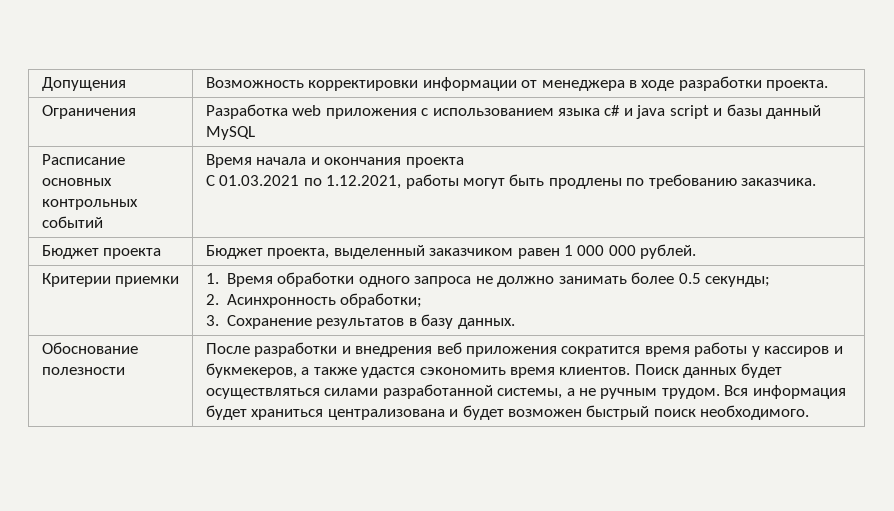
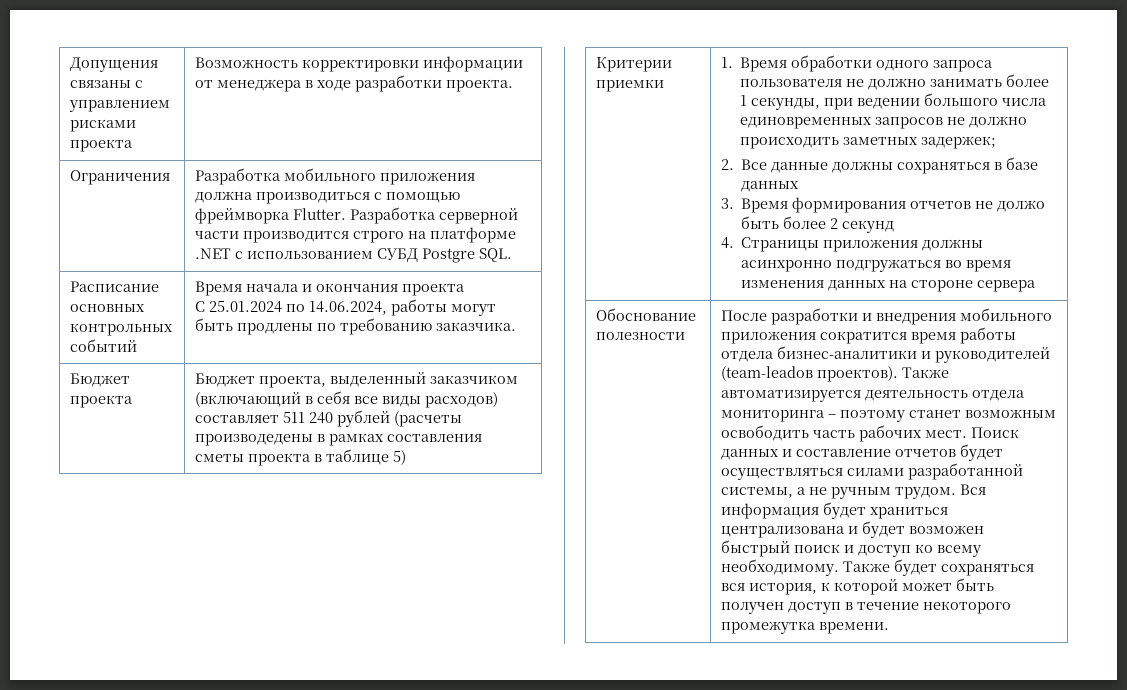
- Допущения | Возможность корректировки информации от менеджера в ходе разработки проекта.
+ Допущения связаны с управлением рисками проекта | Возможность корректировки информации от менеджера в ходе разработки проекта.
- Ограничения | Разработка web приложения с использованием языка c# и java script и базы данный MySQL
+ Ограничения | Разработка мобильного приложения должна производиться с помощью фреймворка Flutter. Разработка серверной части производится строго на платформе .NET с использованием СУБД Postgre SQL.
  Расписание основных контрольных событий | Время начала и окончания проекта
- С 01.03.2021 по 1.12.2021, работы могут быть продлены по требованию заказчика.
+ С 25.01.2024 по 14.06.2024, работы могут быть продлены по требованию заказчика.
- Бюджет проекта | Бюджет проекта, выделенный заказчиком равен 1 000 000 рублей.
+ Бюджет проекта | Бюджет проекта, выделенный заказчиком (включающий в себя все виды расходов) составляет 511 240 рублей (расчеты производедены в рамках составления сметы проекта в таблице 5)
- 1. Время обработки одного запроса не должно занимать более 0.5 секунды;
- 2. Асинхронность обработки;
- 3. Сохранение результатов в базу данных.
+ 1. Время обработки одного запроса пользователя не должно занимать более 1 секунды, при ведении большого числа единовременных запросов не должно происходить заметных задержек;
+ 2. Все данные должны сохраняться в базе данных
+ 3. Время формирования отчетов не должо быть более 2 секунд
+ 4. Страницы приложения должны асинхронно подгружаться во время изменения данных на стороне сервера
- После разработки и внедрения веб приложения сократится время работы у кассиров и букмекеров, а также удастся сэкономить время клиентов. Поиск данных будет осуществляться силами разработанной системы, а не ручным трудом.
+ После разработки и внедрения мобильного приложения сократится время работы отдела бизнес-аналитики и руководителей (team-leadов проектов). Также автоматизируется деятельность отдела мониторинга – поэтому станет возможным освободить часть рабочих мест. Поиск данных и составление отчетов будет осуществляться силами разработанной системы, а не ручным трудом.
- Вся информация будет храниться централизована и будет возможен быстрый поиск необходимого.
+ Вся информация будет храниться централизована и будет возможен быстрый поиск и доступ ко всему необходимому. Также будет сохраняться вся история, к которой может быть получен доступ в течение некоторого промежутка времени.

